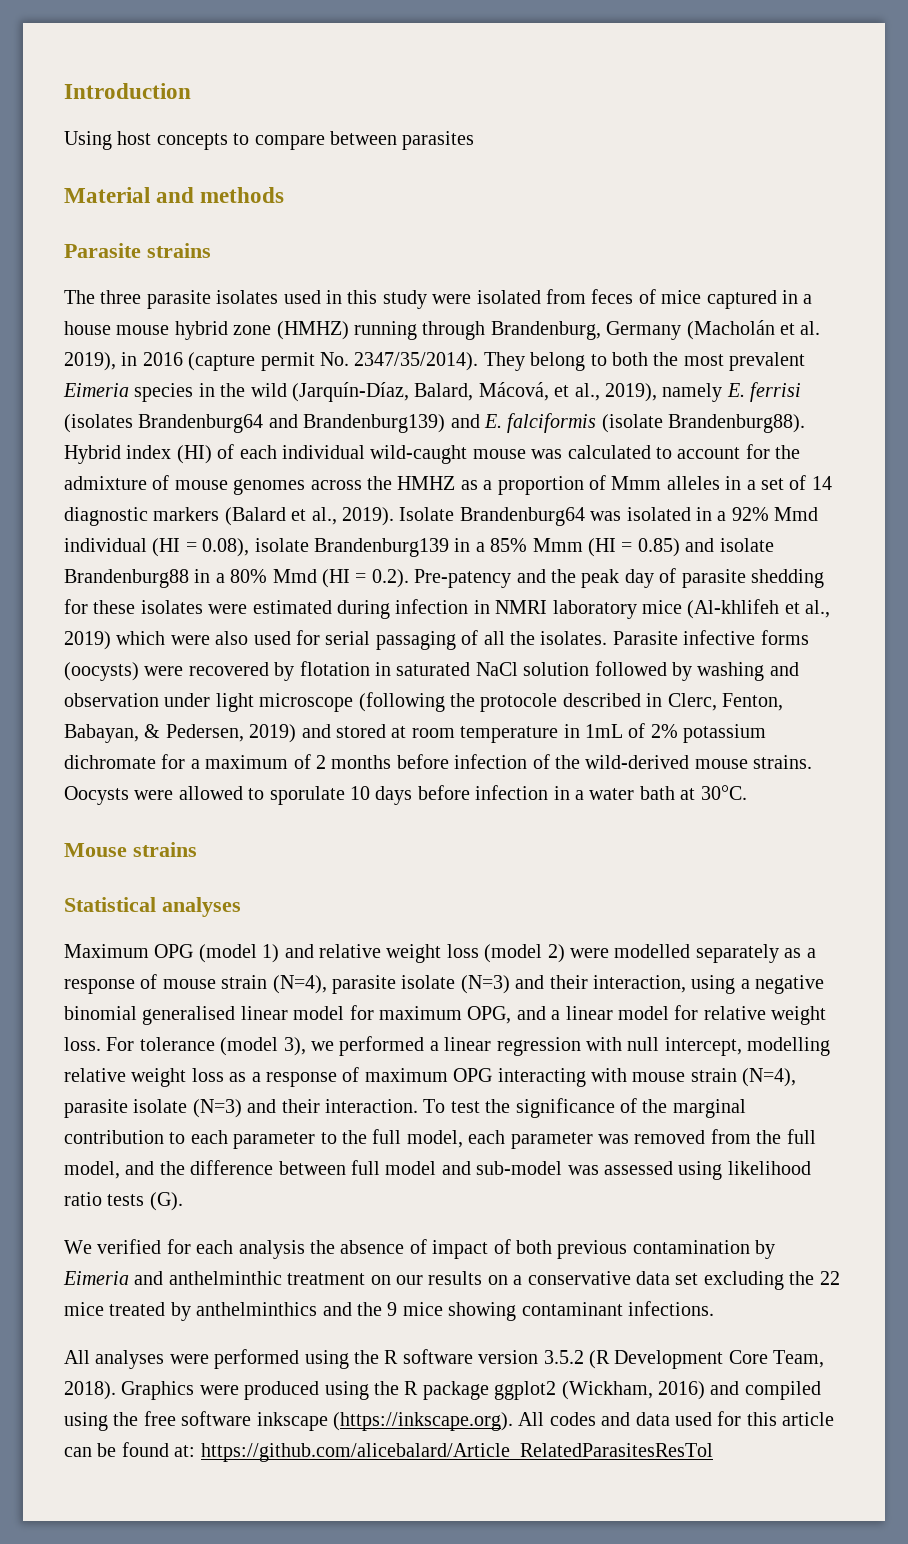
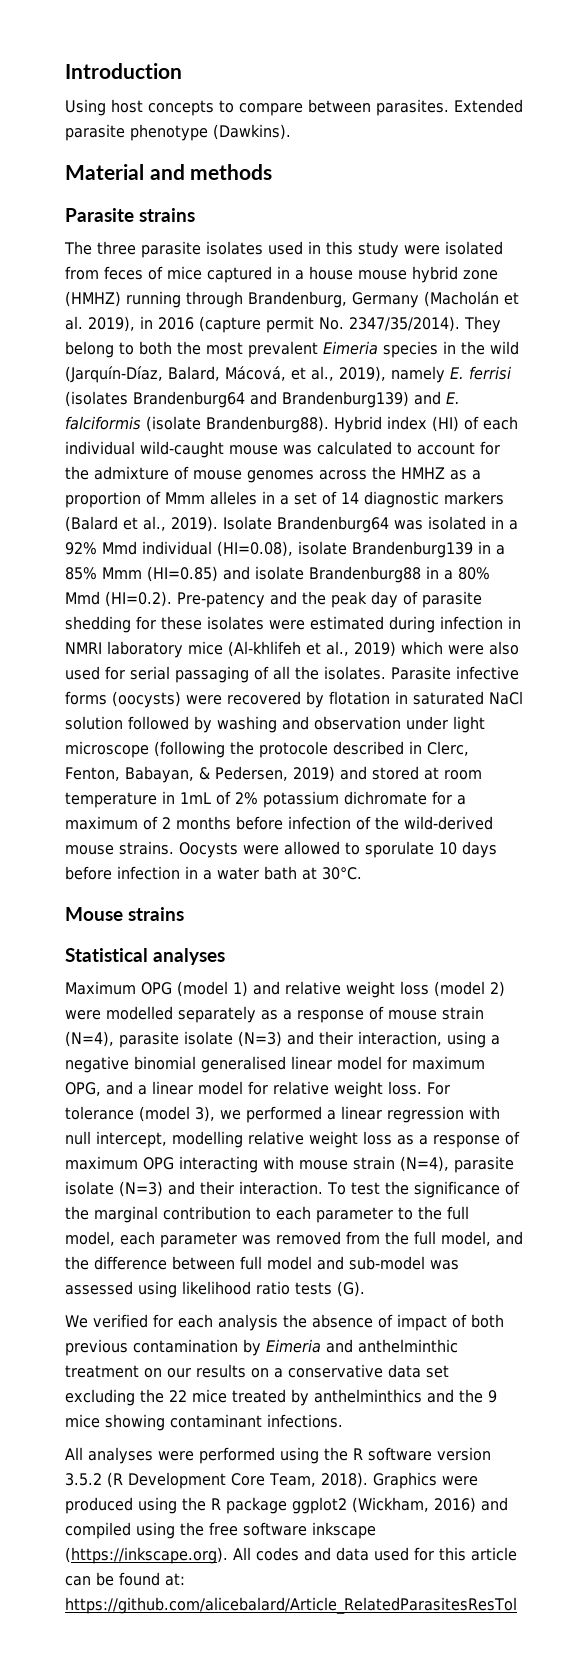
- Using host concepts to compare between parasites
+ Using host concepts to compare between parasites. Extended parasite phenotype (Dawkins).
- Isolate Brandenburg64 was isolated in a 92% Mmd individual (HI = 0.08), isolate Brandenburg139 in a 85% Mmm (HI = 0.85) and isolate Brandenburg88 in a 80% Mmd (HI = 0.2). Pre-patency and the peak day of parasite shedding for these isolates were estimated during infection in NMRI laboratory mice (Al-khlifeh et al., 2019) which were also used for serial passaging of all the isolates.
+ Isolate Brandenburg64 was isolated in a 92% Mmd individual (HI=0.08), isolate Brandenburg139 in a 85% Mmm (HI=0.85) and isolate Brandenburg88 in a 80% Mmd (HI=0.2). Pre-patency and the peak day of parasite shedding for these isolates were estimated during infection in NMRI laboratory mice (Al-khlifeh et al., 2019) which were also used for serial passaging of all the isolates.

